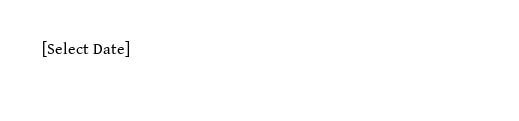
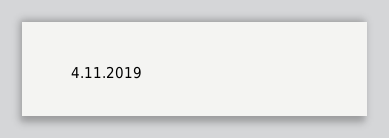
- [Select Date]
+ 4.11.2019

